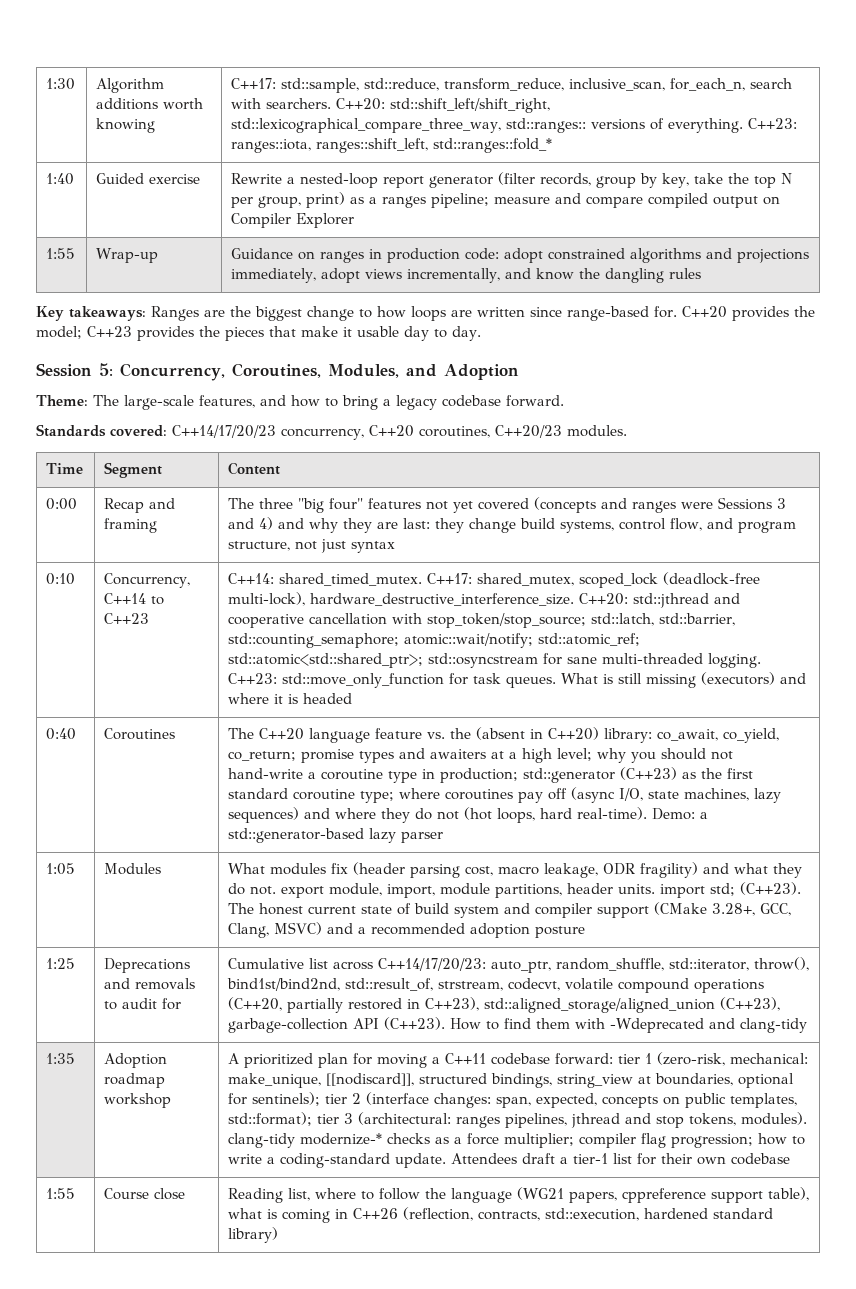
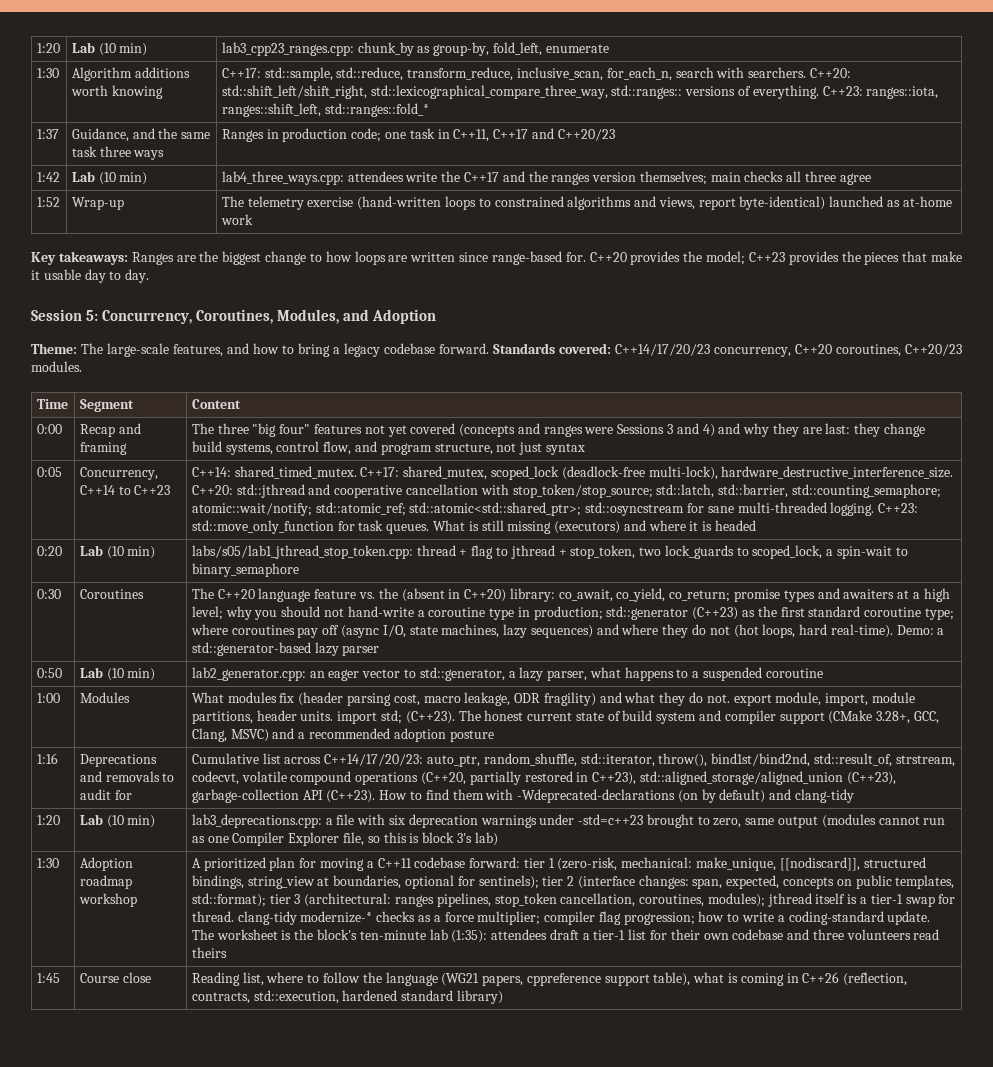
+ 1:20 | Lab (10 min) | lab3_cpp23_ranges.cpp: chunk_by as group-by, fold_left, enumerate
- 1:40 | Guided exercise | Rewrite a nested-loop report generator (filter records, group by key, take the top N per group, print) as a ranges pipeline; measure and compare compiled output on Compiler Explorer
- 1:55 | Wrap-up | Guidance on ranges in production code: adopt constrained algorithms and projections immediately, adopt views incrementally, and know the dangling rules
+ 1:37 | Guidance, and the same task three ways | Ranges in production code; one task in C++11, C++17 and C++20/23
+ 1:42 | Lab (10 min) | lab4_three_ways.cpp: attendees write the C++17 and the ranges version themselves; main checks all three agree
+ 1:52 | Wrap-up | The telemetry exercise (hand-written loops to constrained algorithms and views, report byte-identical) launched as at-home work
- Theme: The large-scale features, and how to bring a legacy codebase forward.
- Standards covered: C++14/17/20/23 concurrency, C++20 coroutines, C++20/23 modules.
+ Theme: The large-scale features, and how to bring a legacy codebase forward. Standards covered: C++14/17/20/23 concurrency, C++20 coroutines, C++20/23 modules.
- 0:10
+ 0:05
- 0:40
+ 0:20 | Lab (10 min) | labs/s05/lab1_jthread_stop_token.cpp: thread + flag to jthread + stop_token, two lock_guards to scoped_lock, a spin-wait to binary_semaphore
+ 0:30
- 1:05
+ 0:50 | Lab (10 min) | lab2_generator.cpp: an eager vector to std::generator, a lazy parser, what happens to a suspended coroutine
+ 1:00
- 1:25
+ 1:16
- How to find them with -Wdeprecated and clang-tidy
- 1:35
+ How to find them with -Wdeprecated-declarations (on by default) and clang-tidy
+ 1:20 | Lab (10 min) | lab3_deprecations.cpp: a file with six deprecation warnings under -std=c++23 brought to zero, same output (modules cannot run as one Compiler Explorer file, so this is block 3's lab)
+ 1:30
- A prioritized plan for moving a C++11 codebase forward: tier 1 (zero-risk, mechanical: make_unique, [[nodiscard]], structured bindings, string_view at boundaries, optional for sentinels); tier 2 (interface changes: span, expected, concepts on public templates, std::format); tier 3 (architectural: ranges pipelines, jthread and stop tokens, modules). clang-tidy modernize-* checks as a force multiplier; compiler flag progression; how to write a coding-standard update.
+ A prioritized plan for moving a C++11 codebase forward: tier 1 (zero-risk, mechanical: make_unique, [[nodiscard]], structured bindings, string_view at boundaries, optional for sentinels); tier 2 (interface changes: span, expected, concepts on public templates, std::format); tier 3 (architectural: ranges pipelines, stop_token cancellation, coroutines, modules); jthread itself is a tier-1 swap for thread. clang-tidy modernize-* checks as a force multiplier; compiler flag progression; how to write a coding-standard update.
- Attendees draft a tier-1 list for their own codebase
- 1:55 | Course close | Reading list, where to follow the language (WG21 papers, cppreference support table), what is coming in C++26 (reflection, contracts, std::execution, hardened standard library)
+ The worksheet is the block's ten-minute lab (1:35): attendees draft a tier-1 list for their own codebase and three volunteers read theirs
+ 1:45 | Course close | Reading list, where to follow the language (WG21 papers, cppreference support table), what is coming in C++26 (reflection, contracts, std::execution, hardened standard library)

